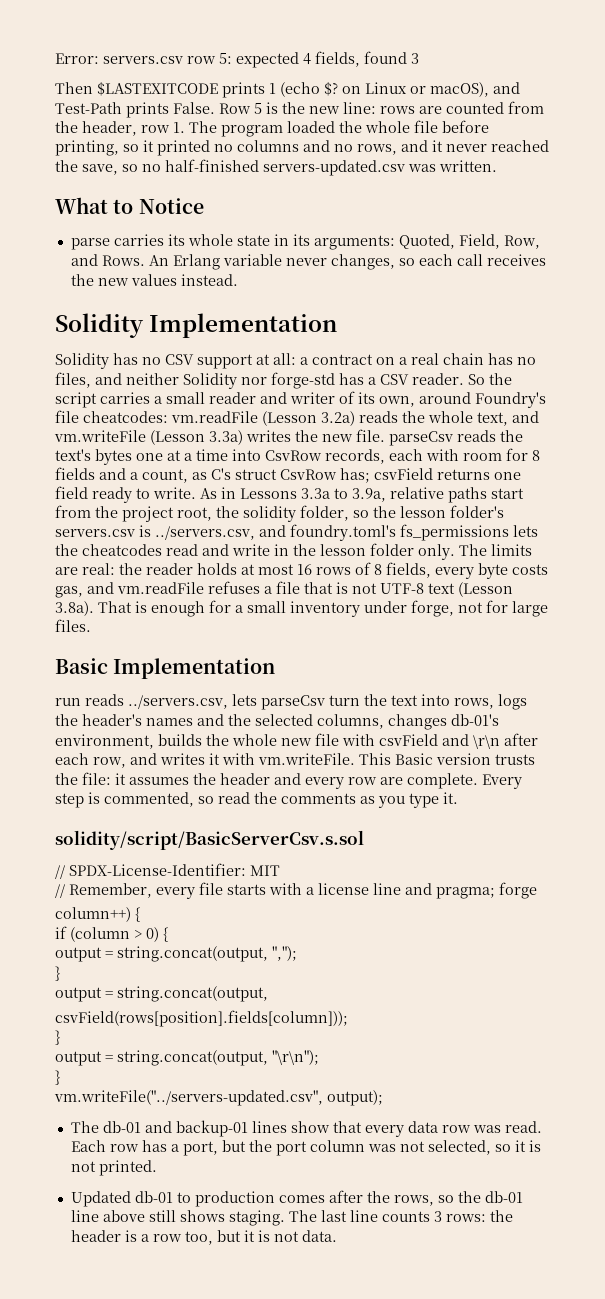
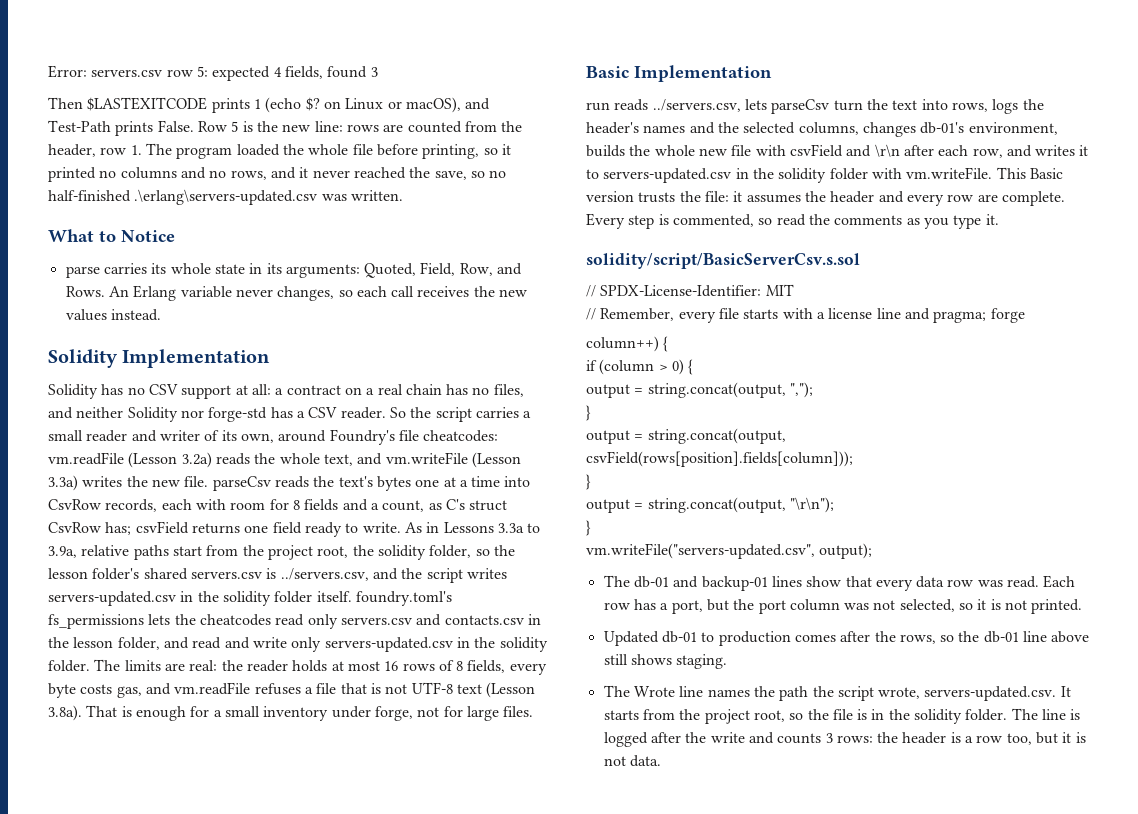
- Row 5 is the new line: rows are counted from the header, row 1. The program loaded the whole file before printing, so it printed no columns and no rows, and it never reached the save, so no half-finished servers-updated.csv was written.
+ Row 5 is the new line: rows are counted from the header, row 1. The program loaded the whole file before printing, so it printed no columns and no rows, and it never reached the save, so no half-finished .\erlang\servers-updated.csv was written.
- As in Lessons 3.3a to 3.9a, relative paths start from the project root, the solidity folder, so the lesson folder's servers.csv is ../servers.csv, and foundry.toml's fs_permissions lets the cheatcodes read and write in the lesson folder only.
+ As in Lessons 3.3a to 3.9a, relative paths start from the project root, the solidity folder, so the lesson folder's shared servers.csv is ../servers.csv, and the script writes servers-updated.csv in the solidity folder itself. foundry.toml's fs_permissions lets the cheatcodes read only servers.csv and contacts.csv in the lesson folder, and read and write only servers-updated.csv in the solidity folder.
- run reads ../servers.csv, lets parseCsv turn the text into rows, logs the header's names and the selected columns, changes db-01's environment, builds the whole new file with csvField and \r\n after each row, and writes it with vm.writeFile. This Basic version trusts the file: it assumes the header and every row are complete.
+ run reads ../servers.csv, lets parseCsv turn the text into rows, logs the header's names and the selected columns, changes db-01's environment, builds the whole new file with csvField and \r\n after each row, and writes it to servers-updated.csv in the solidity folder with vm.writeFile. This Basic version trusts the file: it assumes the header and every row are complete.
- vm.writeFile("../servers-updated.csv", output);
+ vm.writeFile("servers-updated.csv", output);
- Updated db-01 to production comes after the rows, so the db-01 line above still shows staging. The last line counts 3 rows: the header is a row too, but it is not data.
+ Updated db-01 to production comes after the rows, so the db-01 line above still shows staging.
+ The Wrote line names the path the script wrote, servers-updated.csv. It starts from the project root, so the file is in the solidity folder. The line is logged after the write and counts 3 rows: the header is a row too, but it is not data.

